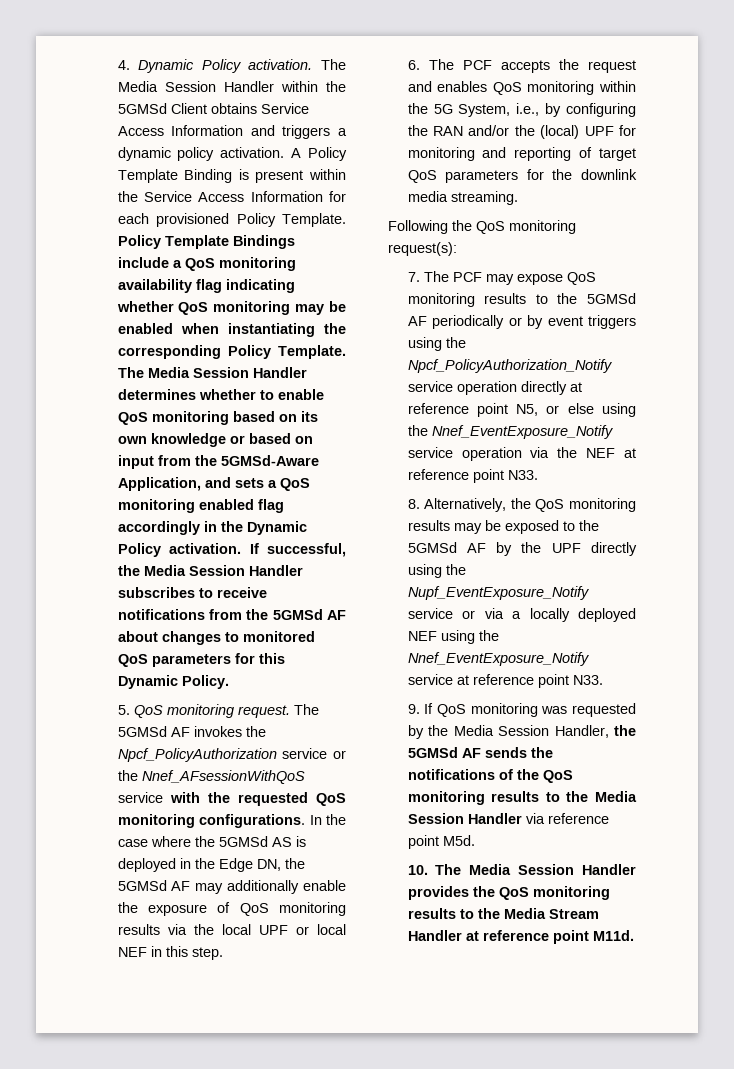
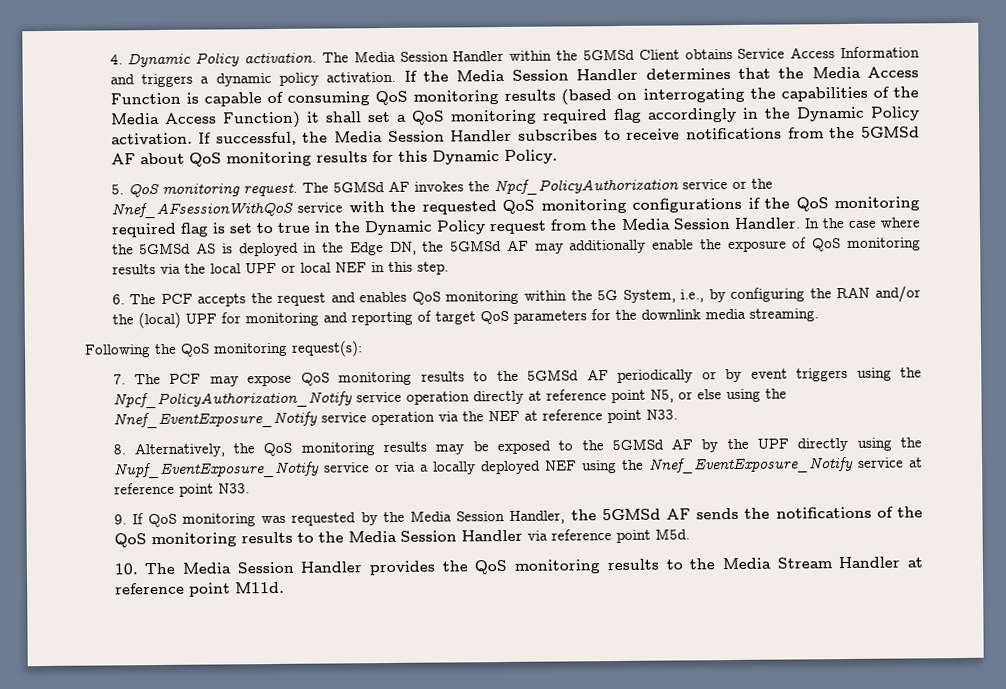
- A Policy Template Binding is present within the Service Access Information for each provisioned Policy Template. Policy Template Bindings include a QoS monitoring availability flag indicating whether QoS monitoring may be enabled when instantiating the corresponding Policy Template. The Media Session Handler determines whether to enable QoS monitoring based on its own knowledge or based on input from the 5GMSd-Aware Application, and sets a QoS monitoring enabled flag accordingly in the Dynamic Policy activation.
+ If the Media Session Handler determines that the Media Access Function is capable of consuming QoS monitoring results (based on interrogating the capabilities of the Media Access Function) it shall set a QoS monitoring required flag accordingly in the Dynamic Policy activation.
- If successful, the Media Session Handler subscribes to receive notifications from the 5GMSd AF about changes to monitored QoS parameters for this Dynamic Policy.
+ If successful, the Media Session Handler subscribes to receive notifications from the 5GMSd AF about QoS monitoring results for this Dynamic Policy.
- The 5GMSd AF invokes the Npcf_PolicyAuthorization service or the Nnef_AFsessionWithQoS service with the requested QoS monitoring configurations.
+ The 5GMSd AF invokes the Npcf_PolicyAuthorization service or the Nnef_AFsessionWithQoS service with the requested QoS monitoring configurations if the QoS monitoring required flag is set to true in the Dynamic Policy request from the Media Session Handler.

